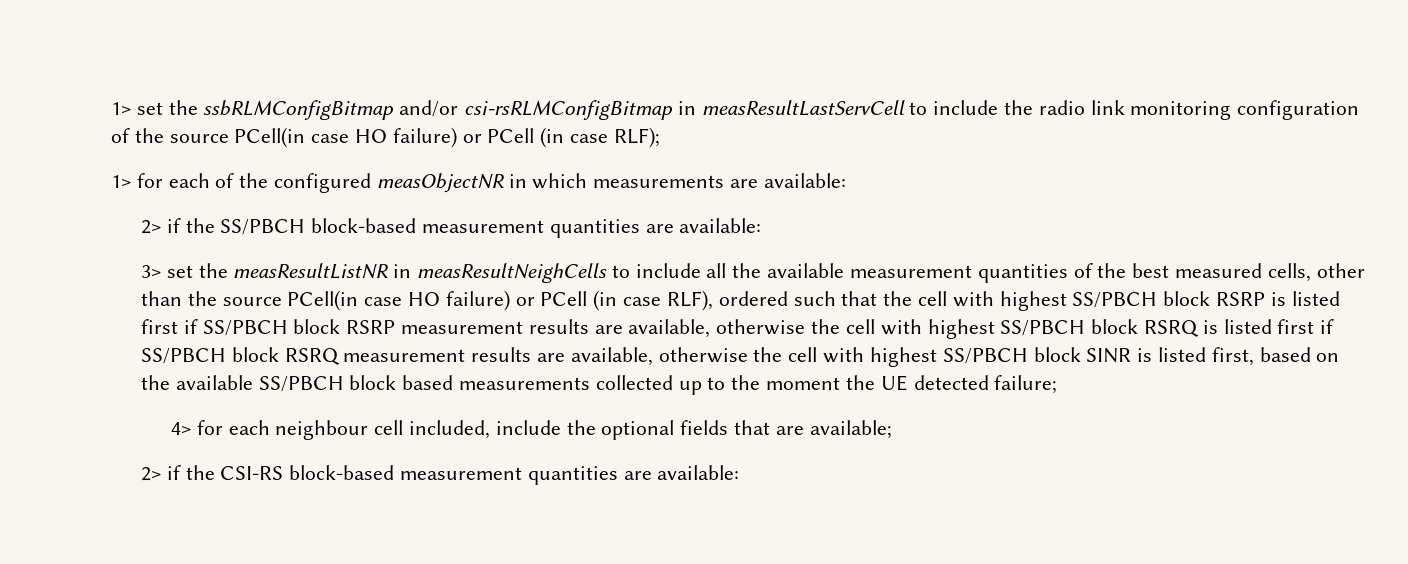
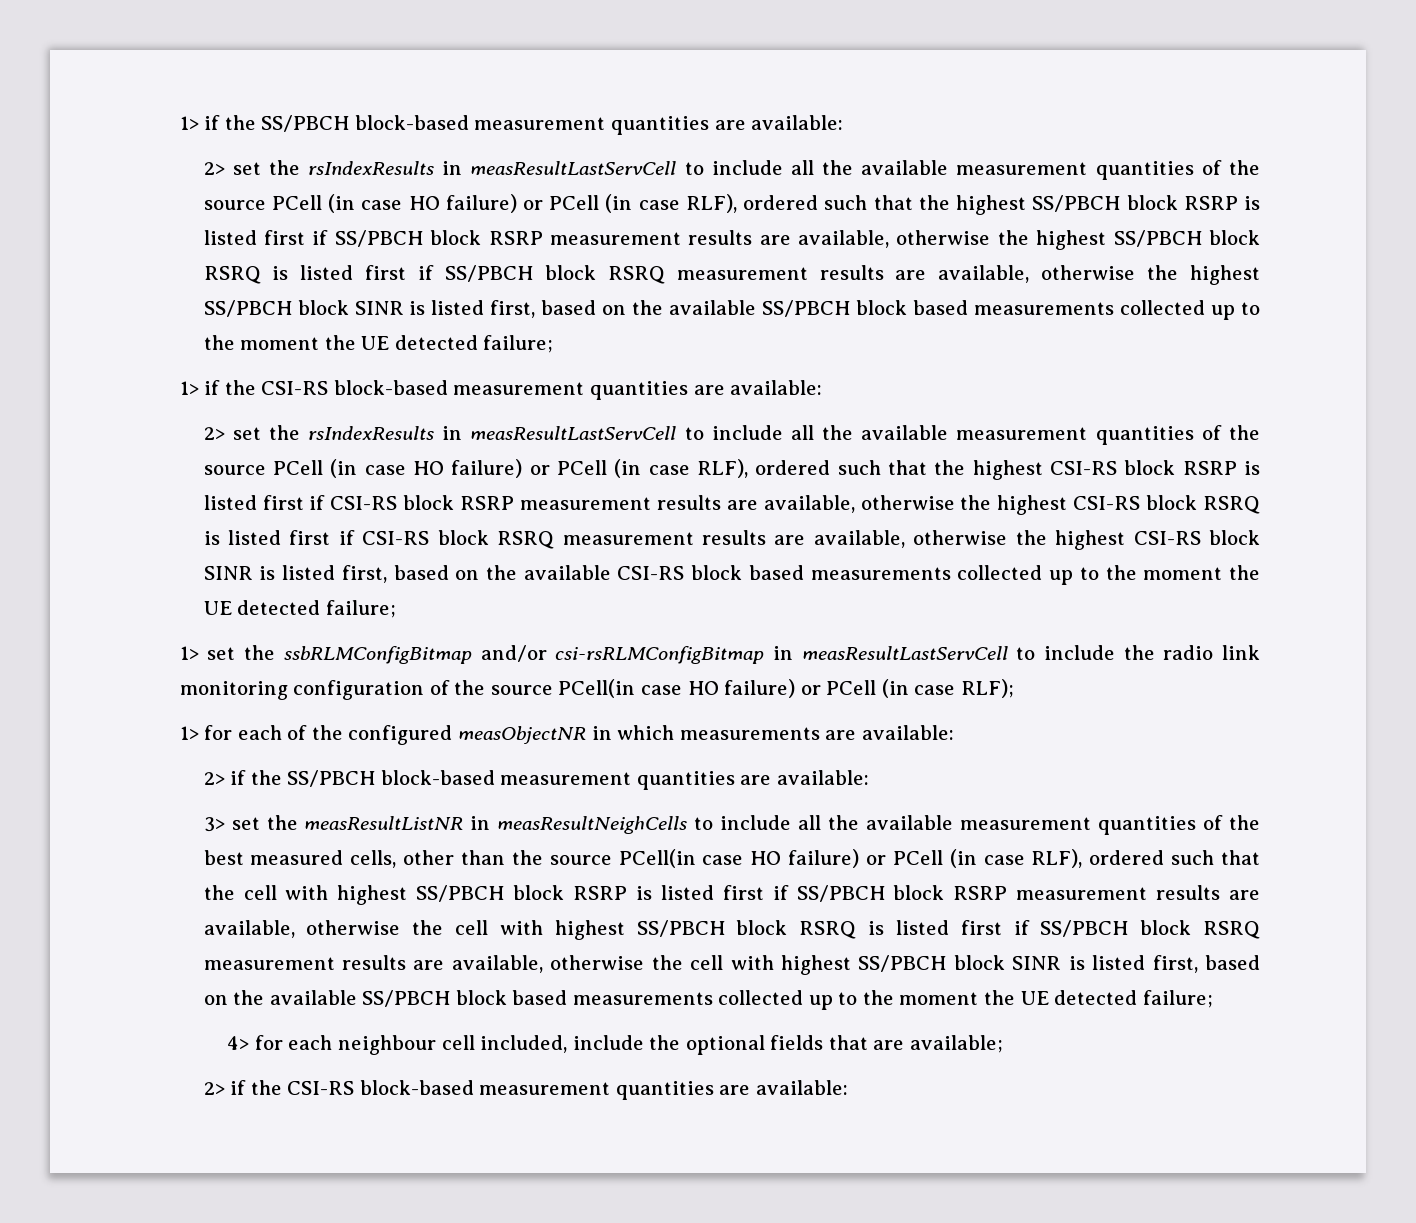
+ 1> if the SS/PBCH block-based measurement quantities are available:
+ 2> set the rsIndexResults in measResultLastServCell to include all the available measurement quantities of the source PCell (in case HO failure) or PCell (in case RLF), ordered such that the highest SS/PBCH block RSRP is listed first if SS/PBCH block RSRP measurement results are available, otherwise the highest SS/PBCH block RSRQ is listed first if SS/PBCH block RSRQ measurement results are available, otherwise the highest SS/PBCH block SINR is listed first, based on the available SS/PBCH block based measurements collected up to the moment the UE detected failure;
+ 1> if the CSI-RS block-based measurement quantities are available:
+ 2> set the rsIndexResults in measResultLastServCell to include all the available measurement quantities of the source PCell (in case HO failure) or PCell (in case RLF), ordered such that the highest CSI-RS block RSRP is listed first if CSI-RS block RSRP measurement results are available, otherwise the highest CSI-RS block RSRQ is listed first if CSI-RS block RSRQ measurement results are available, otherwise the highest CSI-RS block SINR is listed first, based on the available CSI-RS block based measurements collected up to the moment the UE detected failure;

